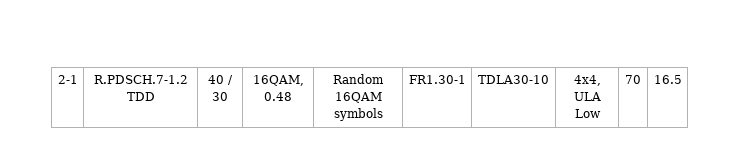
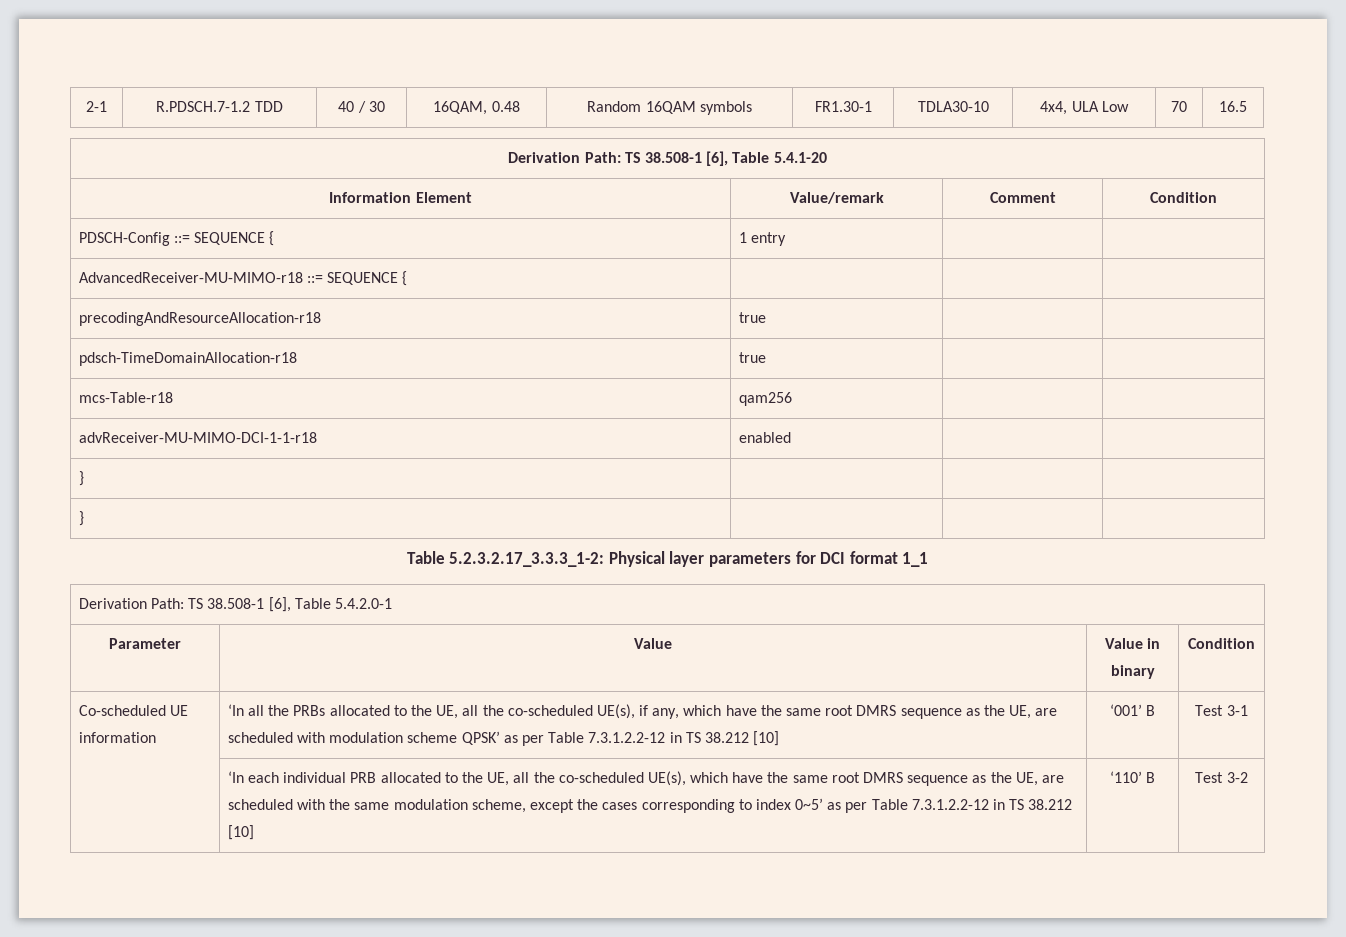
+ Derivation Path: TS 38.508-1 [6], Table 5.4.1-20
+ Information Element | Value/remark | Comment | Condition
+ PDSCH-Config ::= SEQUENCE { | 1 entry | |
+ AdvancedReceiver-MU-MIMO-r18 ::= SEQUENCE { | | |
+ precodingAndResourceAllocation-r18 | true | |
+ pdsch-TimeDomainAllocation-r18 | true | |
+ mcs-Table-r18 | qam256 | |
+ advReceiver-MU-MIMO-DCI-1-1-r18 | enabled | |
+ } | | |
+ } | | |
+ Table 5.2.3.2.17_3.3.3_1-2: Physical layer parameters for DCI format 1_1
+ Derivation Path: TS 38.508-1 [6], Table 5.4.2.0-1
+ Parameter | Value | Value in binary | Condition
+ Co-scheduled UE information | ‘In all the PRBs allocated to the UE, all the co-scheduled UE(s), if any, which have the same root DMRS sequence as the UE, are scheduled with modulation scheme QPSK’ as per Table 7.3.1.2.2-12 in TS 38.212 [10] | ‘001’ B | Test 3-1
+ | ‘In each individual PRB allocated to the UE, all the co-scheduled UE(s), which have the same root DMRS sequence as the UE, are scheduled with the same modulation scheme, except the cases corresponding to index 0~5’ as per Table 7.3.1.2.2-12 in TS 38.212 [10] | ‘110’ B | Test 3-2

